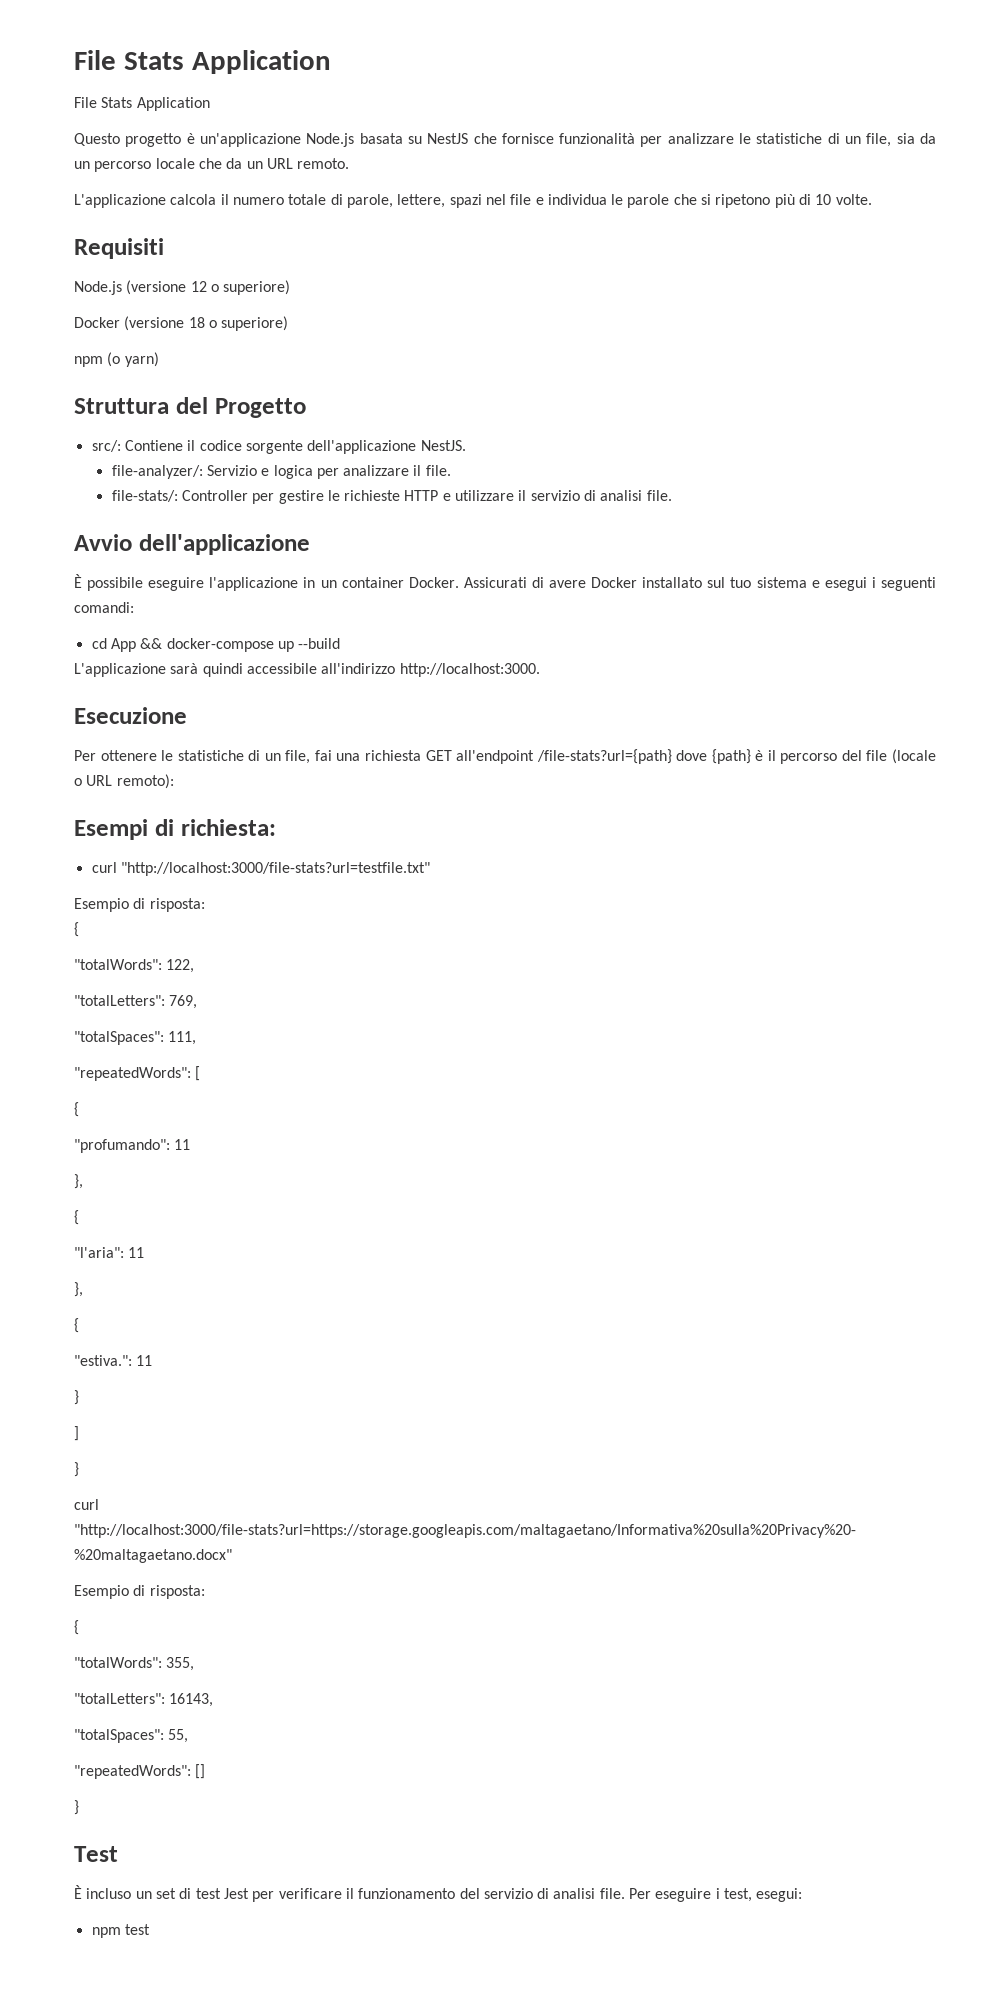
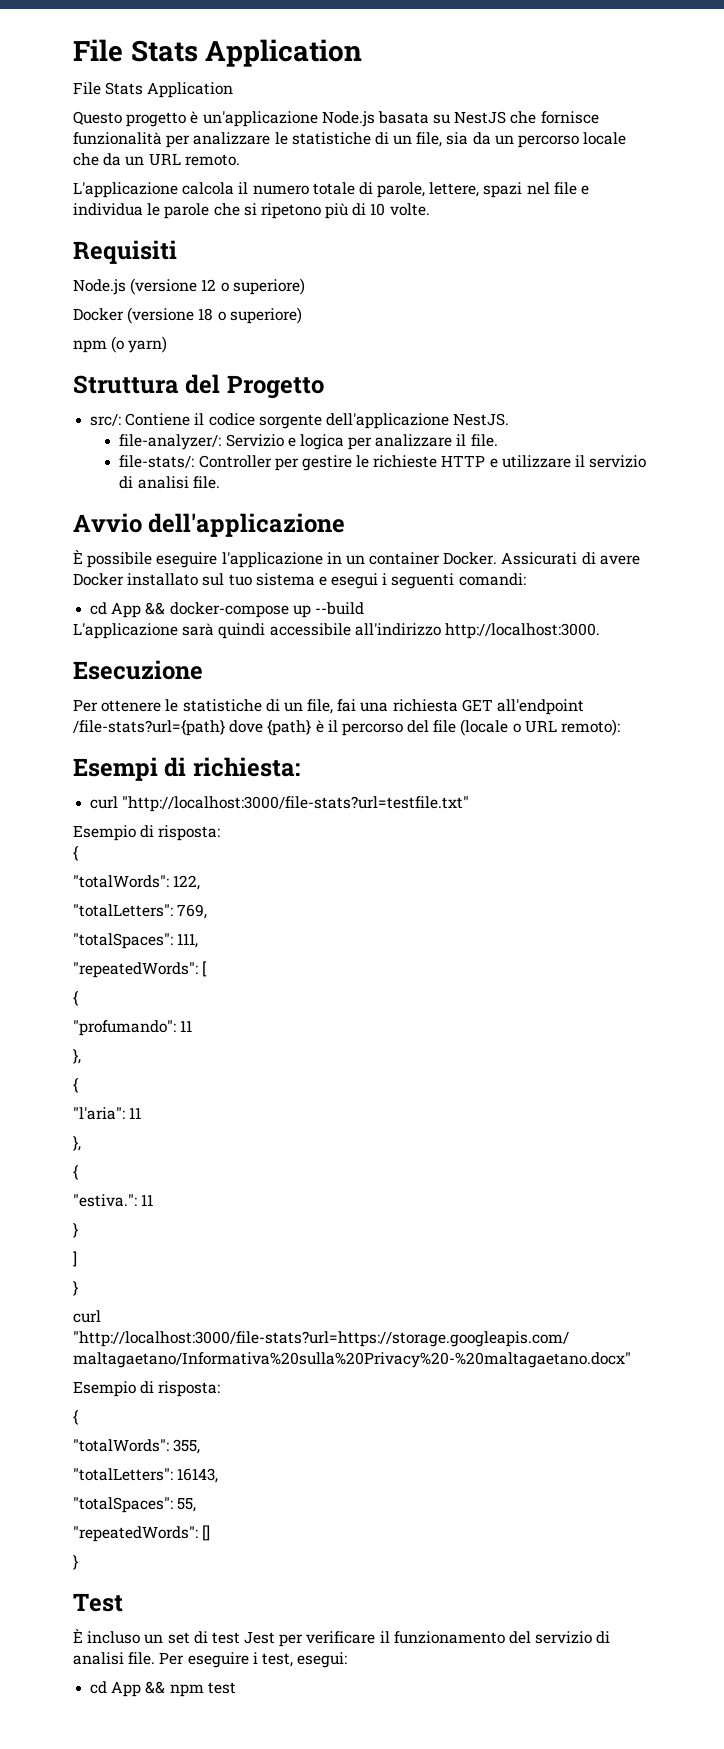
- npm test
+ cd App && npm test

